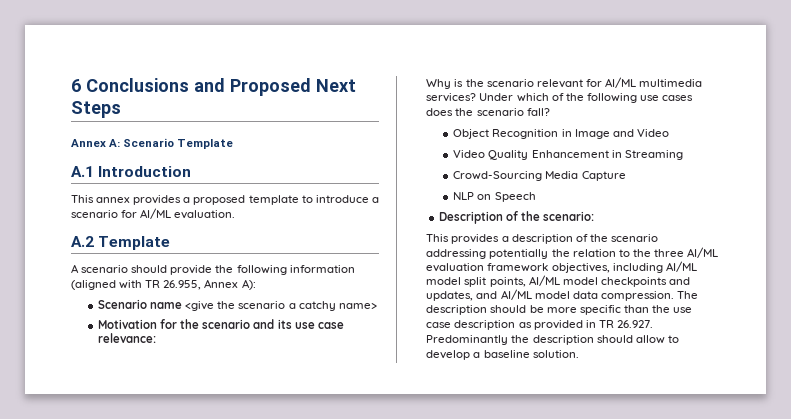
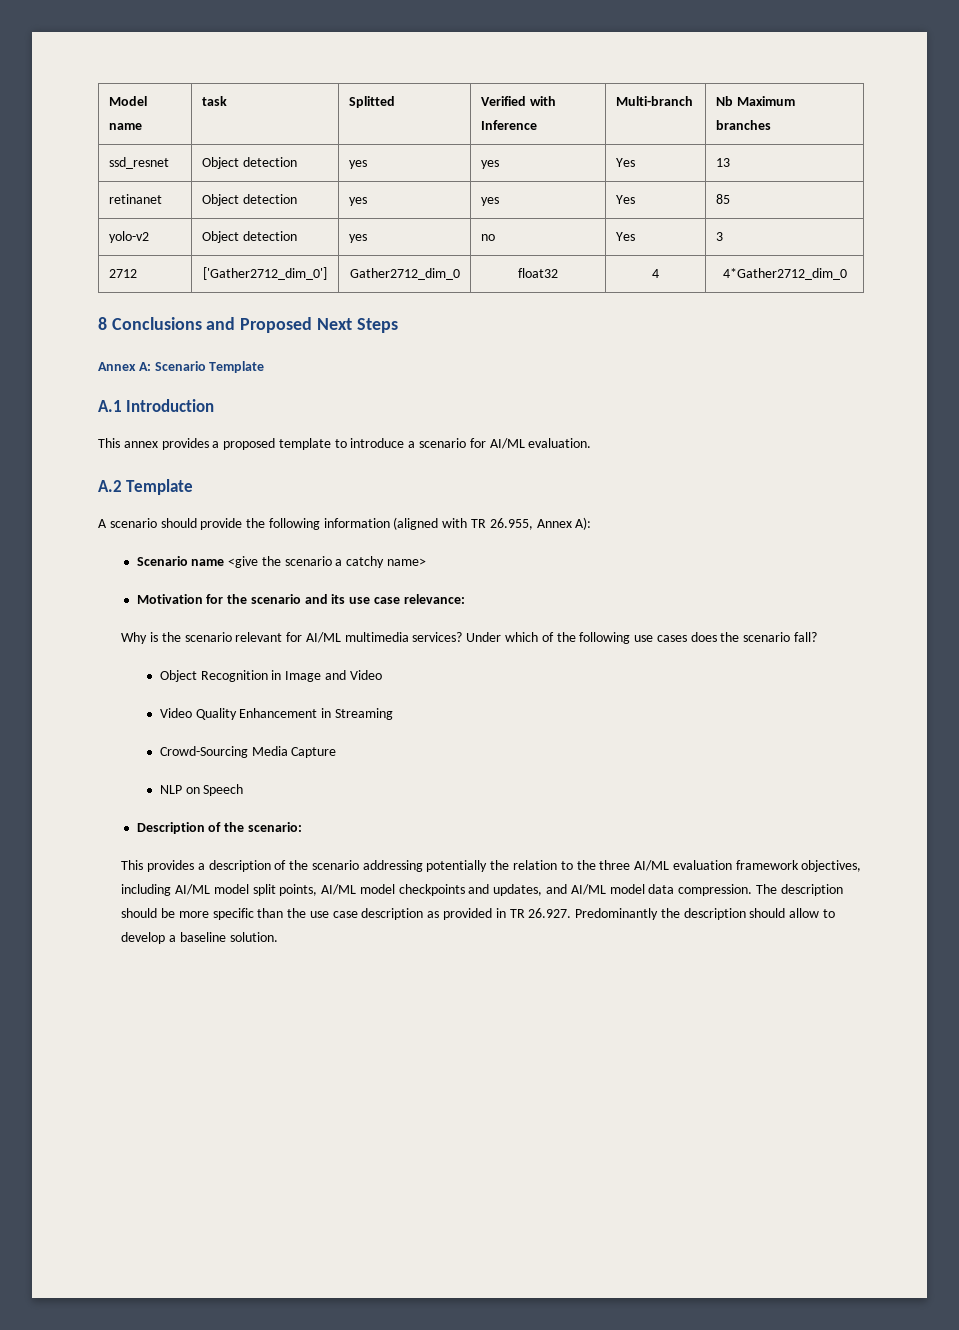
- 6 Conclusions and Proposed Next Steps
+ Model name | task | Splitted | Verified with Inference | Multi-branch | Nb Maximum branches
+ ssd_resnet | Object detection | yes | yes | Yes | 13
+ retinanet | Object detection | yes | yes | Yes | 85
+ yolo-v2 | Object detection | yes | no | Yes | 3
+ 2712 | ['Gather2712_dim_0'] | Gather2712_dim_0 | float32 | 4 | 4*Gather2712_dim_0
+ 8 Conclusions and Proposed Next Steps

